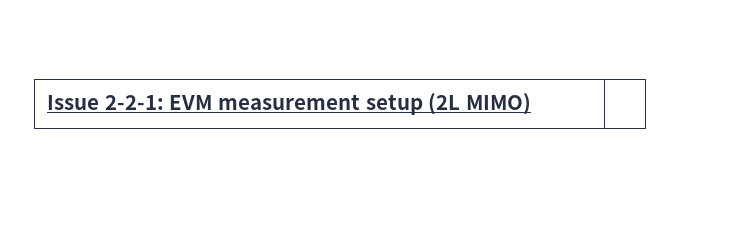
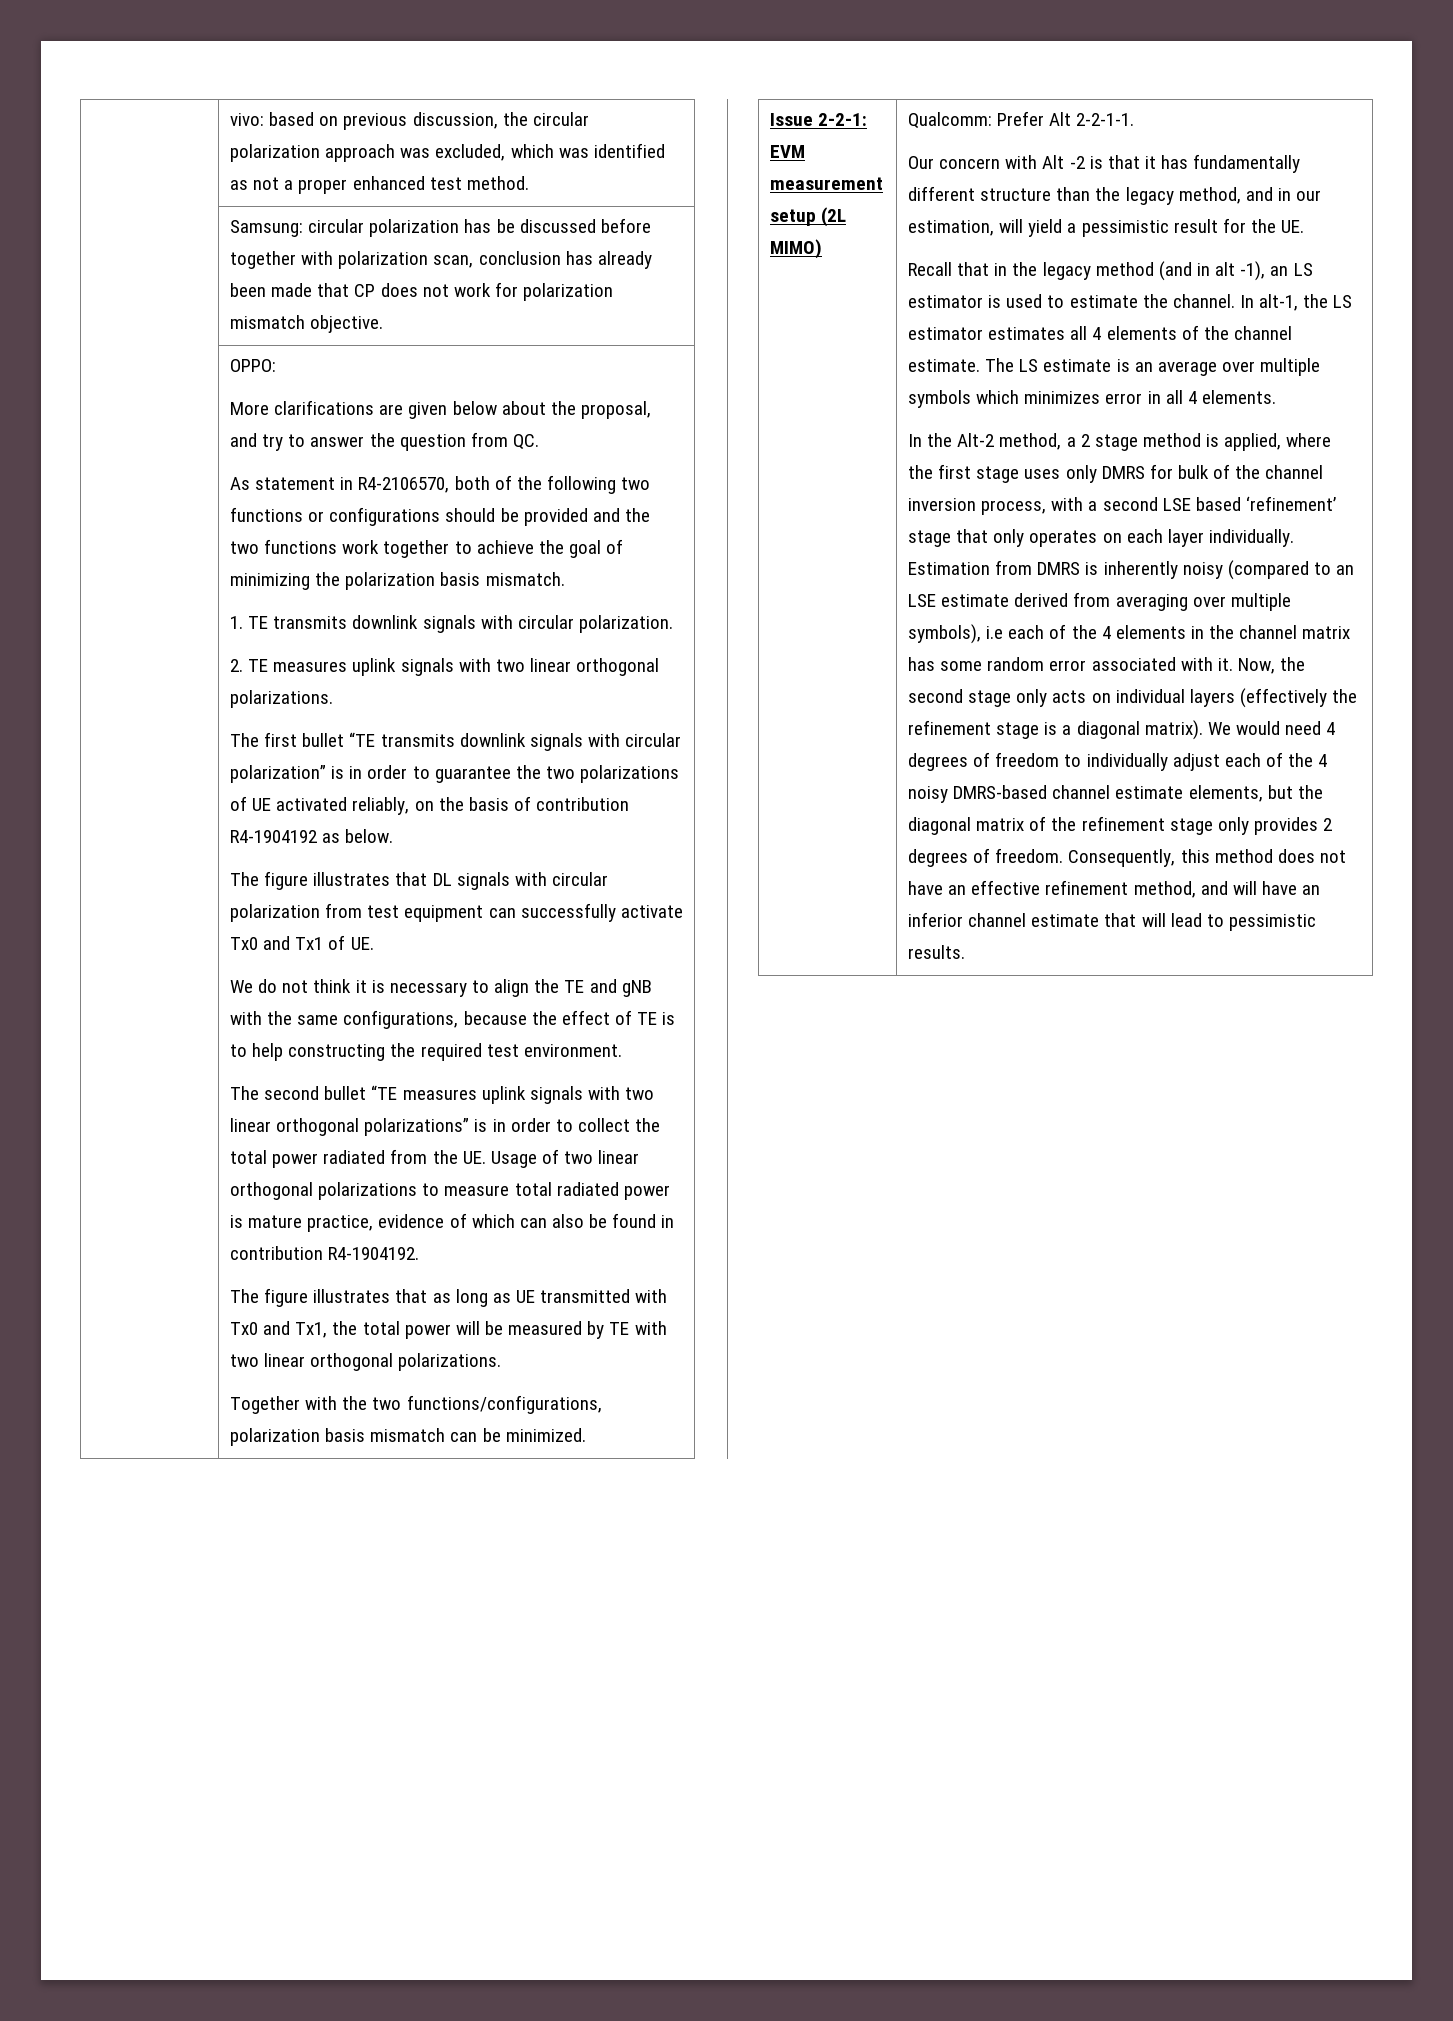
+ | vivo: based on previous discussion, the circular polarization approach was excluded, which was identified as not a proper enhanced test method.
+ | Samsung: circular polarization has be discussed before together with polarization scan, conclusion has already been made that CP does not work for polarization mismatch objective.
+ | OPPO:
+ More clarifications are given below about the proposal, and try to answer the question from QC.
+ As statement in R4-2106570, both of the following two functions or configurations should be provided and the two functions work together to achieve the goal of minimizing the polarization basis mismatch.
+ 1. TE transmits downlink signals with circular polarization.
+ 2. TE measures uplink signals with two linear orthogonal polarizations.
+ The first bullet “TE transmits downlink signals with circular polarization” is in order to guarantee the two polarizations of UE activated reliably, on the basis of contribution R4-1904192 as below.
+ The figure illustrates that DL signals with circular polarization from test equipment can successfully activate Tx0 and Tx1 of UE.
+ We do not think it is necessary to align the TE and gNB with the same configurations, because the effect of TE is to help constructing the required test environment.
+ The second bullet “TE measures uplink signals with two linear orthogonal polarizations” is in order to collect the total power radiated from the UE. Usage of two linear orthogonal polarizations to measure total radiated power is mature practice, evidence of which can also be found in contribution R4-1904192.
+ The figure illustrates that as long as UE transmitted with Tx0 and Tx1, the total power will be measured by TE with two linear orthogonal polarizations.
+ Together with the two functions/configurations, polarization basis mismatch can be minimized.
+ Qualcomm: Prefer Alt 2-2-1-1.
+ Our concern with Alt -2 is that it has fundamentally different structure than the legacy method, and in our estimation, will yield a pessimistic result for the UE.
+ Recall that in the legacy method (and in alt -1), an LS estimator is used to estimate the channel. In alt-1, the LS estimator estimates all 4 elements of the channel estimate. The LS estimate is an average over multiple symbols which minimizes error in all 4 elements.
+ In the Alt-2 method, a 2 stage method is applied, where the first stage uses only DMRS for bulk of the channel inversion process, with a second LSE based ‘refinement’ stage that only operates on each layer individually. Estimation from DMRS is inherently noisy (compared to an LSE estimate derived from averaging over multiple symbols), i.e each of the 4 elements in the channel matrix has some random error associated with it. Now, the second stage only acts on individual layers (effectively the refinement stage is a diagonal matrix). We would need 4 degrees of freedom to individually adjust each of the 4 noisy DMRS-based channel estimate elements, but the diagonal matrix of the refinement stage only provides 2 degrees of freedom. Consequently, this method does not have an effective refinement method, and will have an inferior channel estimate that will lead to pessimistic results.

